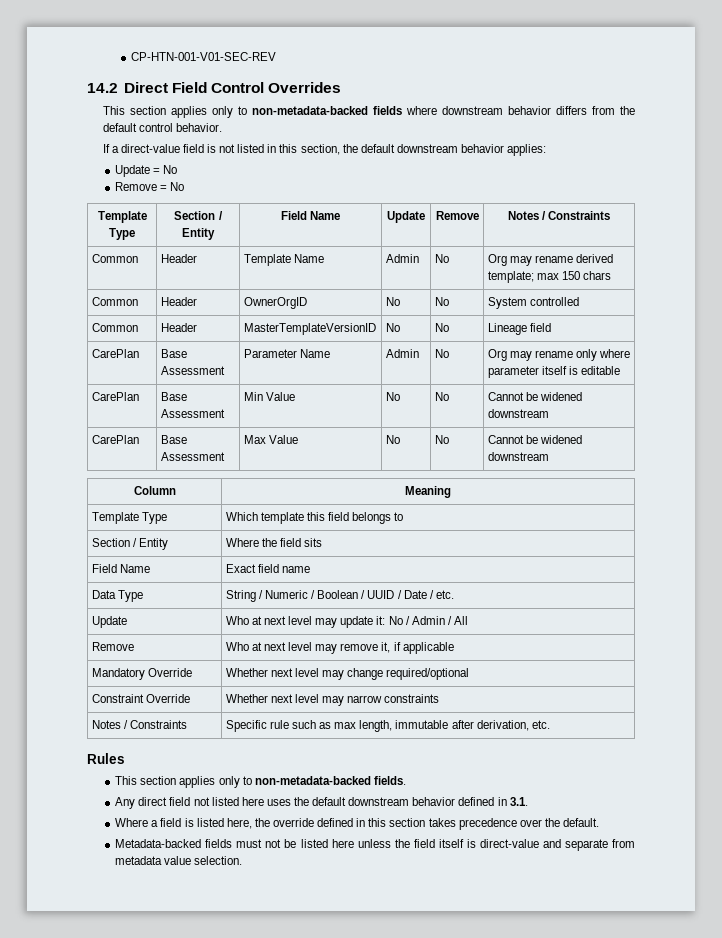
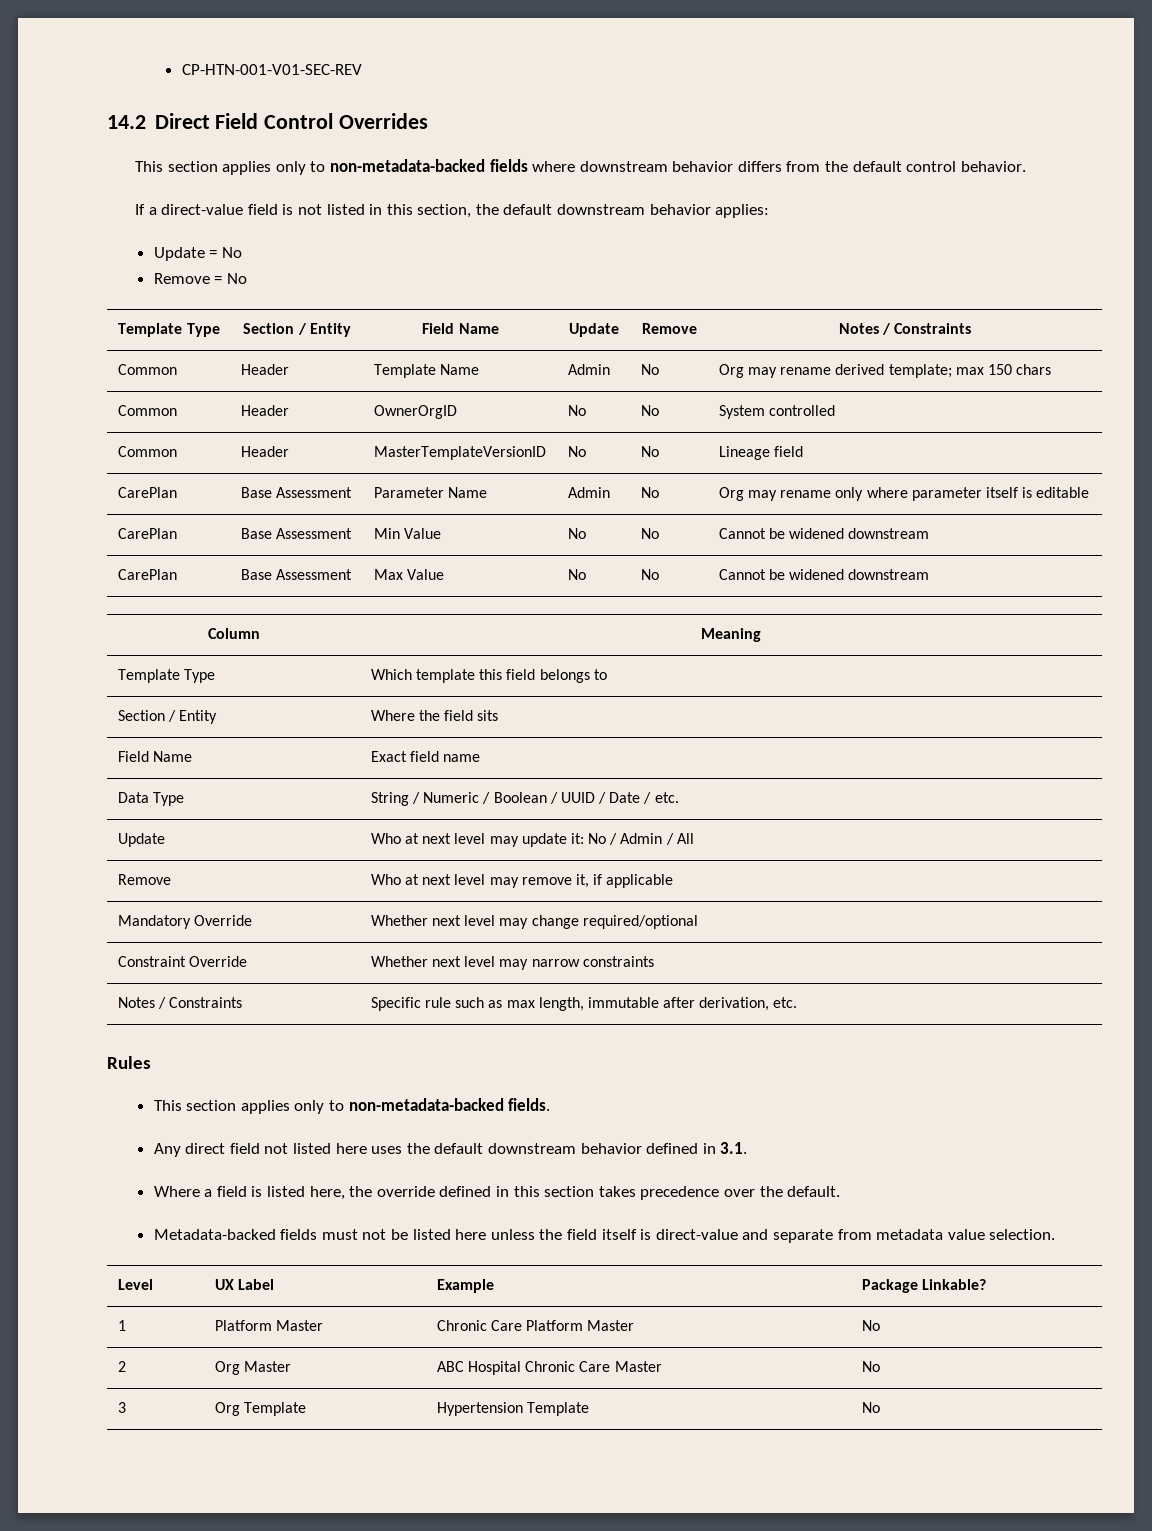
+ Level | UX Label | Example | Package Linkable?
+ 1 | Platform Master | Chronic Care Platform Master | No
+ 2 | Org Master | ABC Hospital Chronic Care Master | No
+ 3 | Org Template | Hypertension Template | No

